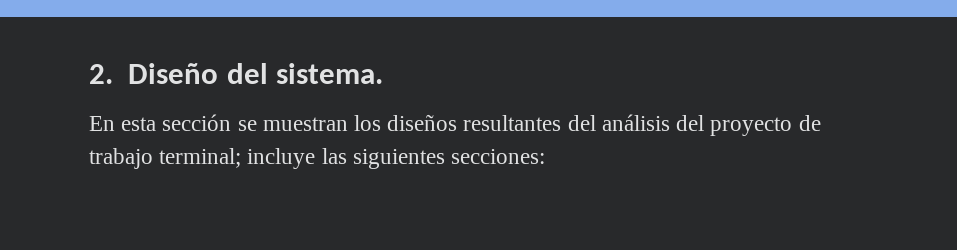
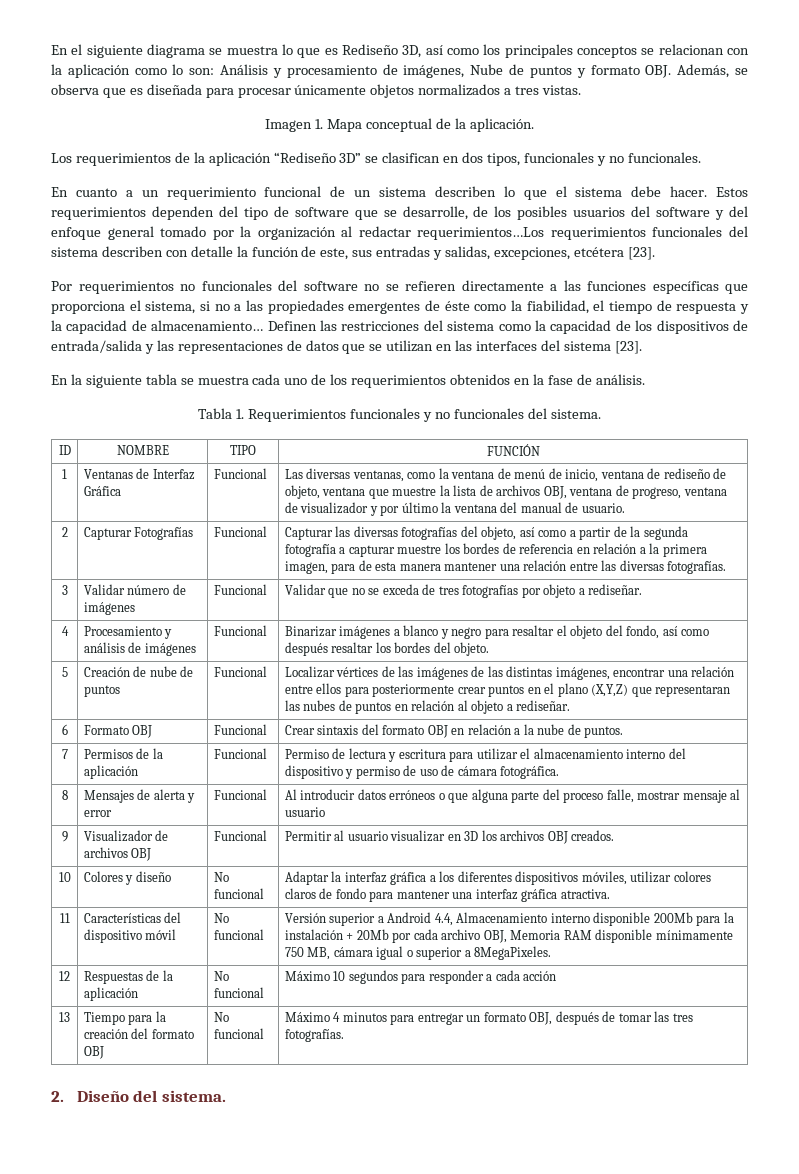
+ En el siguiente diagrama se muestra lo que es Rediseño 3D, así como los principales conceptos se relacionan con la aplicación como lo son: Análisis y procesamiento de imágenes, Nube de puntos y formato OBJ. Además, se observa que es diseñada para procesar únicamente objetos normalizados a tres vistas.
+ Imagen 1. Mapa conceptual de la aplicación.
+ Los requerimientos de la aplicación “Rediseño 3D” se clasifican en dos tipos, funcionales y no funcionales.
+ En cuanto a un requerimiento funcional de un sistema describen lo que el sistema debe hacer. Estos requerimientos dependen del tipo de software que se desarrolle, de los posibles usuarios del software y del enfoque general tomado por la organización al redactar requerimientos…Los requerimientos funcionales del sistema describen con detalle la función de este, sus entradas y salidas, excepciones, etcétera [23].
+ Por requerimientos no funcionales del software no se refieren directamente a las funciones específicas que proporciona el sistema, si no a las propiedades emergentes de éste como la fiabilidad, el tiempo de respuesta y la capacidad de almacenamiento… Definen las restricciones del sistema como la capacidad de los dispositivos de entrada/salida y las representaciones de datos que se utilizan en las interfaces del sistema [23].
+ En la siguiente tabla se muestra cada uno de los requerimientos obtenidos en la fase de análisis.
+ Tabla 1. Requerimientos funcionales y no funcionales del sistema.
+ ID | NOMBRE | TIPO | FUNCIÓN
+ 1 | Ventanas de Interfaz Gráfica | Funcional | Las diversas ventanas, como la ventana de menú de inicio, ventana de rediseño de objeto, ventana que muestre la lista de archivos OBJ, ventana de progreso, ventana de visualizador y por último la ventana del manual de usuario.
+ 2 | Capturar Fotografías | Funcional | Capturar las diversas fotografías del objeto, así como a partir de la segunda fotografía a capturar muestre los bordes de referencia en relación a la primera imagen, para de esta manera mantener una relación entre las diversas fotografías.
+ 3 | Validar número de imágenes | Funcional | Validar que no se exceda de tres fotografías por objeto a rediseñar.
+ 4 | Procesamiento y análisis de imágenes | Funcional | Binarizar imágenes a blanco y negro para resaltar el objeto del fondo, así como después resaltar los bordes del objeto.
+ 5 | Creación de nube de puntos | Funcional | Localizar vértices de las imágenes de las distintas imágenes, encontrar una relación entre ellos para posteriormente crear puntos en el plano (X,Y,Z) que representaran las nubes de puntos en relación al objeto a rediseñar.
+ 6 | Formato OBJ | Funcional | Crear sintaxis del formato OBJ en relación a la nube de puntos.
+ 7 | Permisos de la aplicación | Funcional | Permiso de lectura y escritura para utilizar el almacenamiento interno del dispositivo y permiso de uso de cámara fotográfica.
+ 8 | Mensajes de alerta y error | Funcional | Al introducir datos erróneos o que alguna parte del proceso falle, mostrar mensaje al usuario
+ 9 | Visualizador de archivos OBJ | Funcional | Permitir al usuario visualizar en 3D los archivos OBJ creados.
+ 10 | Colores y diseño | No funcional | Adaptar la interfaz gráfica a los diferentes dispositivos móviles, utilizar colores claros de fondo para mantener una interfaz gráfica atractiva.
+ 11 | Características del dispositivo móvil | No funcional | Versión superior a Android 4.4, Almacenamiento interno disponible 200Mb para la instalación + 20Mb por cada archivo OBJ, Memoria RAM disponible mínimamente 750 MB, cámara igual o superior a 8MegaPixeles.
+ 12 | Respuestas de la aplicación | No funcional | Máximo 10 segundos para responder a cada acción
+ 13 | Tiempo para la creación del formato OBJ | No funcional | Máximo 4 minutos para entregar un formato OBJ, después de tomar las tres fotografías.
  2. Diseño del sistema.
- En esta sección se muestran los diseños resultantes del análisis del proyecto de trabajo terminal; incluye las siguientes secciones:

